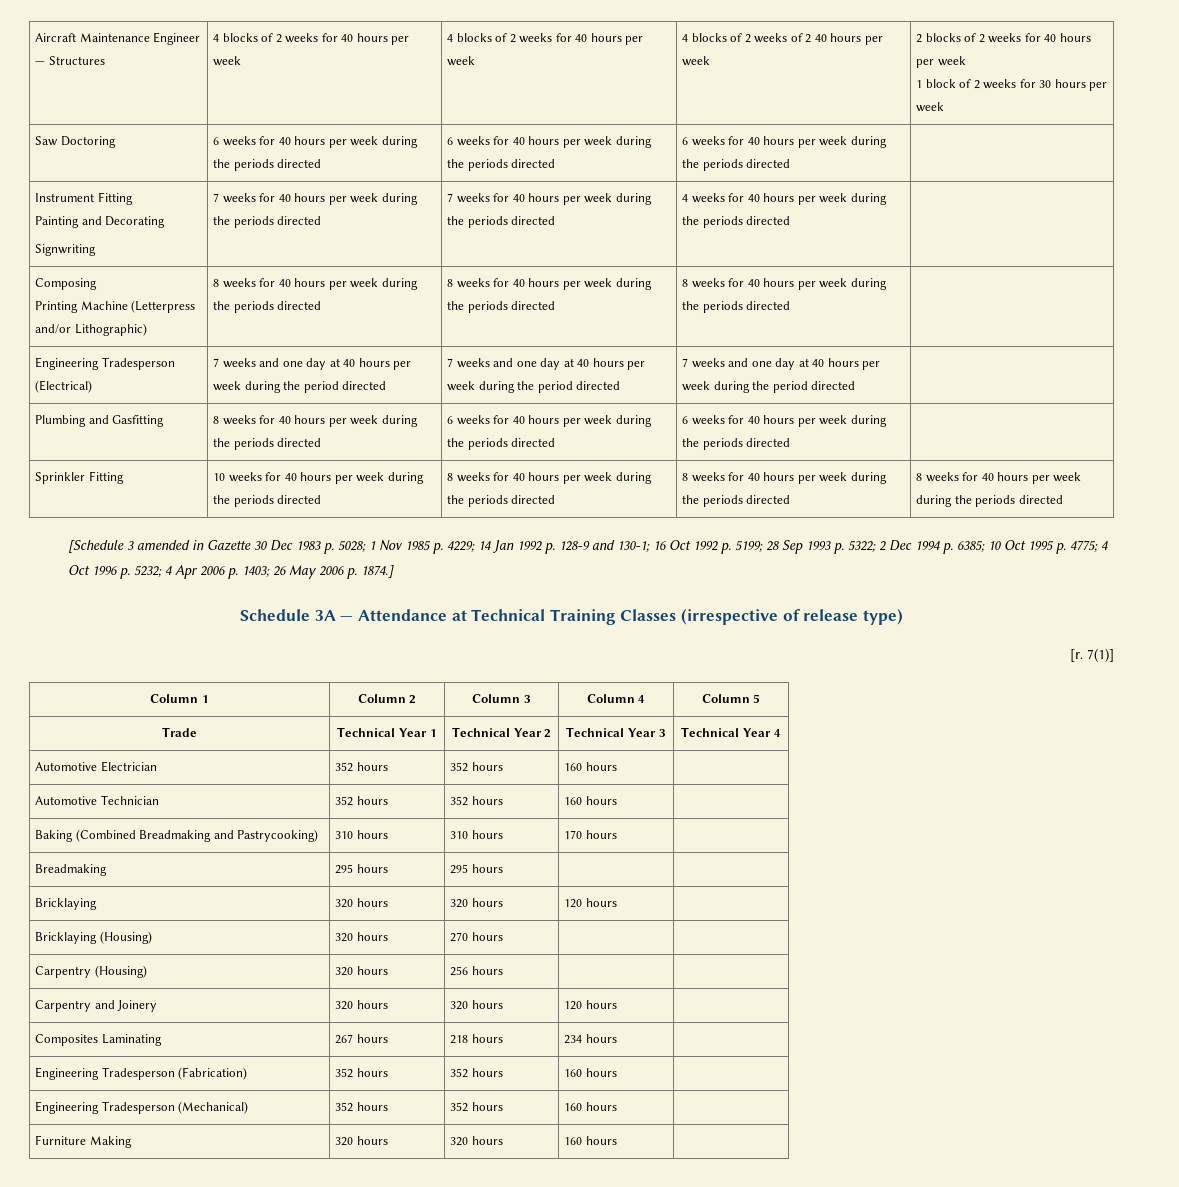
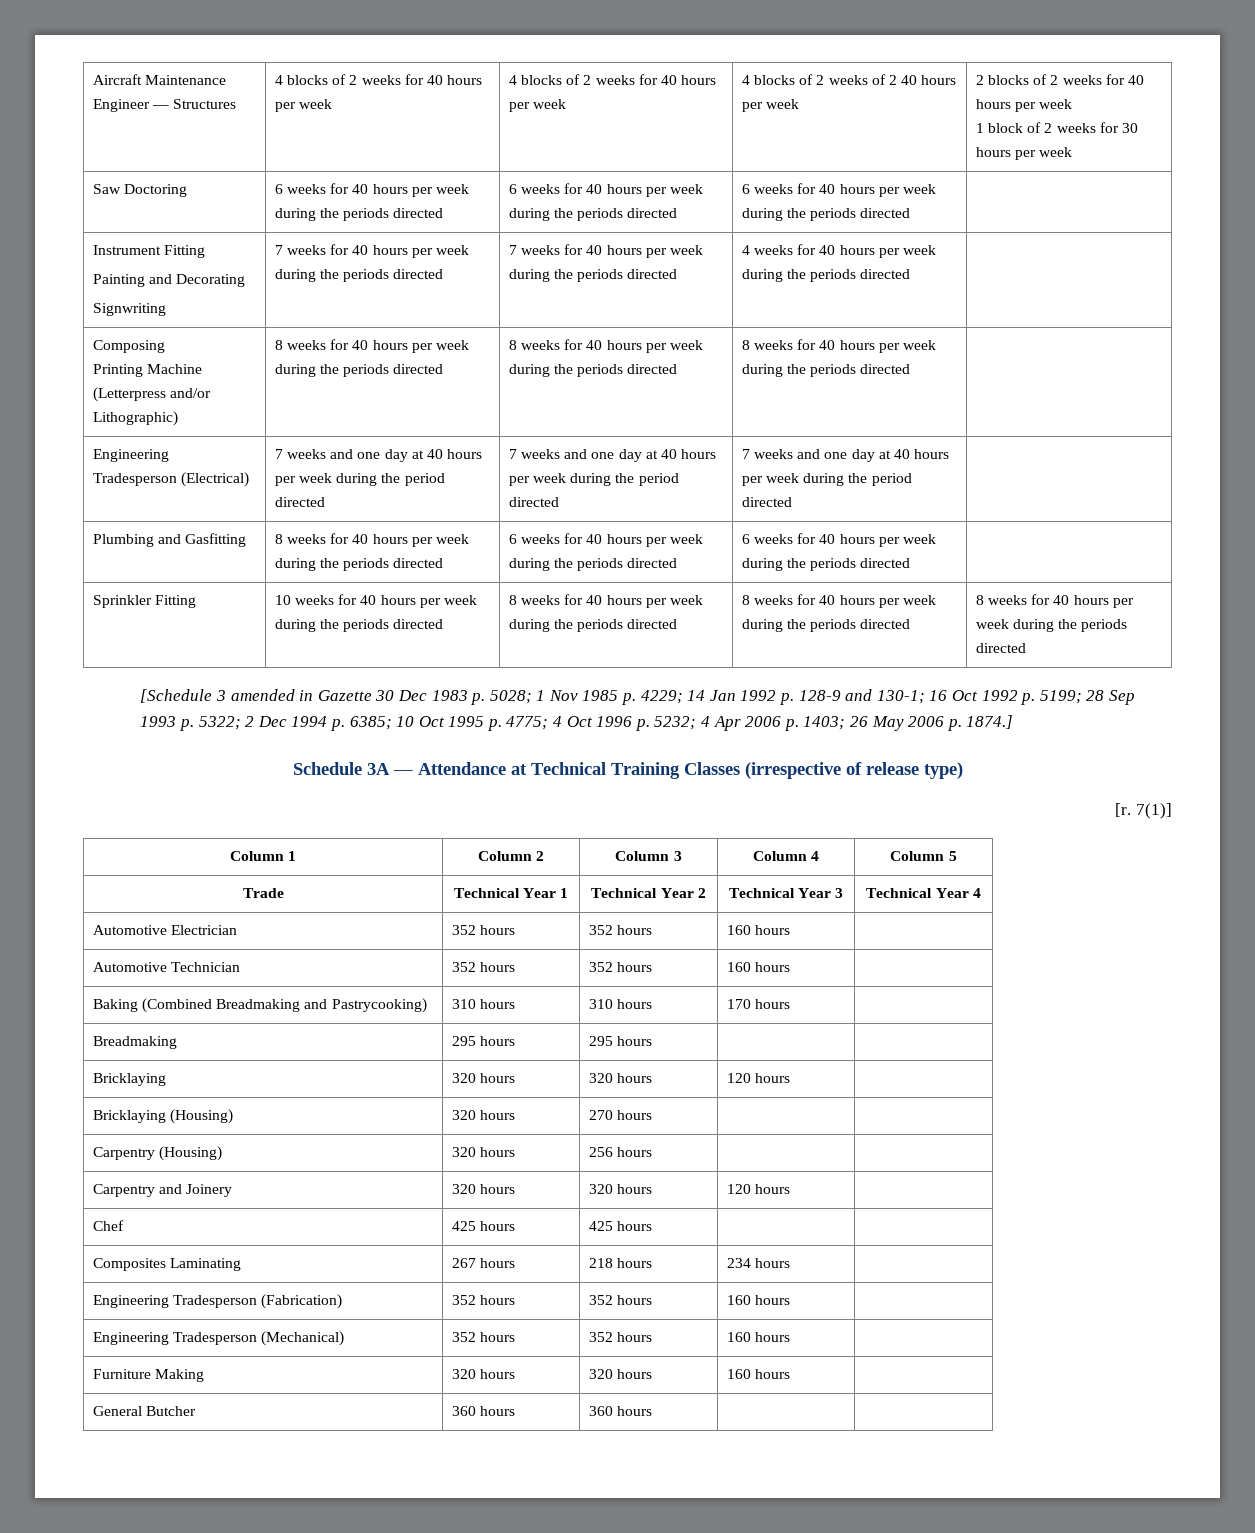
+ Chef | 425 hours | 425 hours | |
+ General Butcher | 360 hours | 360 hours | |

